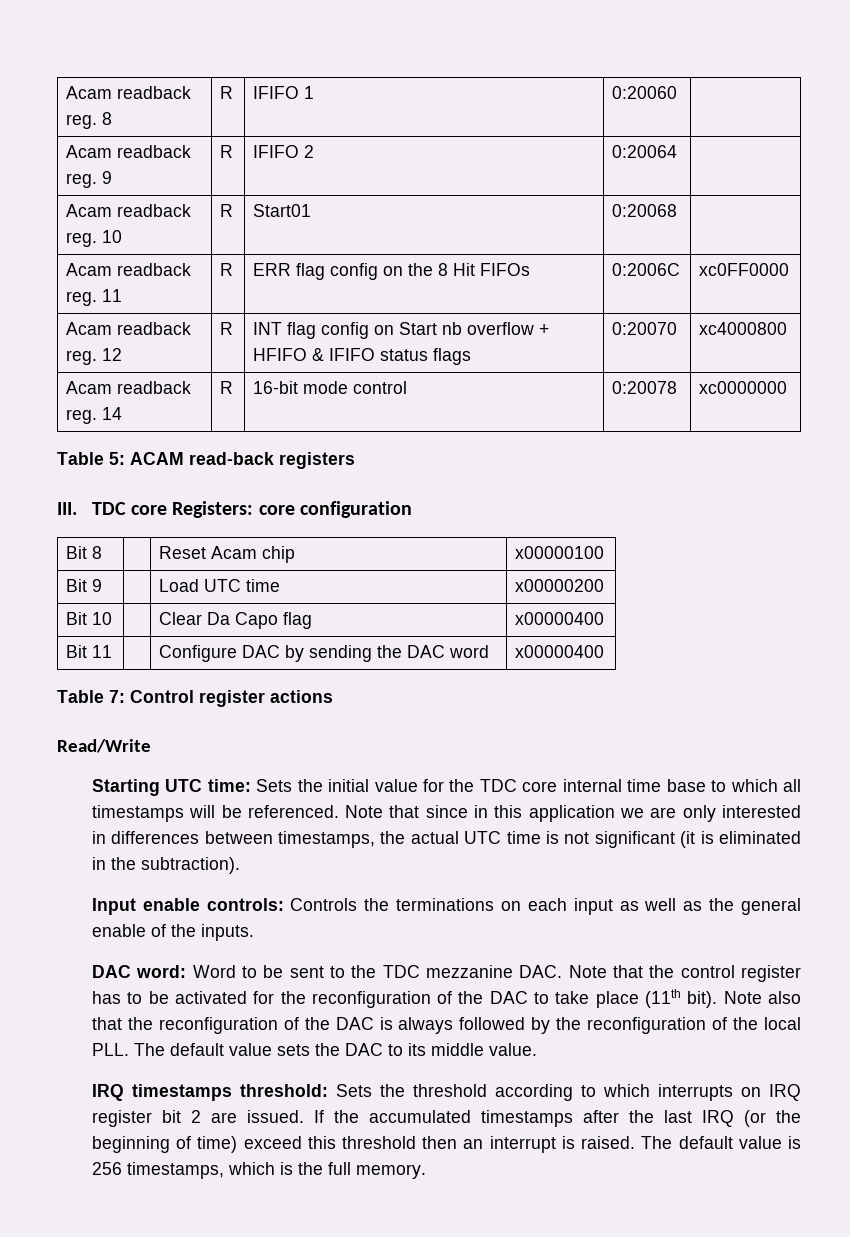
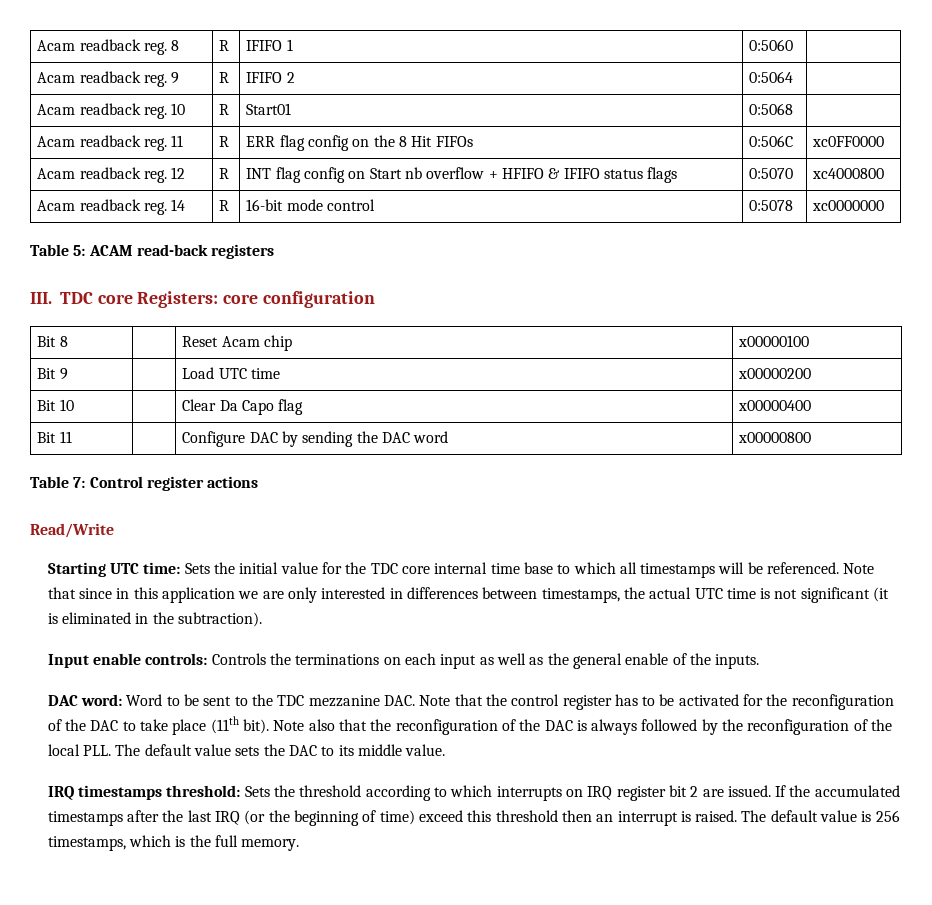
- Acam readback reg. 8 | R | IFIFO 1 | 0:20060 |
+ Acam readback reg. 8 | R | IFIFO 1 | 0:5060 |
- Acam readback reg. 9 | R | IFIFO 2 | 0:20064 |
+ Acam readback reg. 9 | R | IFIFO 2 | 0:5064 |
- Acam readback reg. 10 | R | Start01 | 0:20068 |
+ Acam readback reg. 10 | R | Start01 | 0:5068 |
- Acam readback reg. 11 | R | ERR flag config on the 8 Hit FIFOs | 0:2006C | xc0FF0000
+ Acam readback reg. 11 | R | ERR flag config on the 8 Hit FIFOs | 0:506C | xc0FF0000
- Acam readback reg. 12 | R | INT flag config on Start nb overflow + HFIFO & IFIFO status flags | 0:20070 | xc4000800
+ Acam readback reg. 12 | R | INT flag config on Start nb overflow + HFIFO & IFIFO status flags | 0:5070 | xc4000800
- Acam readback reg. 14 | R | 16-bit mode control | 0:20078 | xc0000000
+ Acam readback reg. 14 | R | 16-bit mode control | 0:5078 | xc0000000
- Bit 11 | | Configure DAC by sending the DAC word | x00000400
+ Bit 11 | | Configure DAC by sending the DAC word | x00000800

